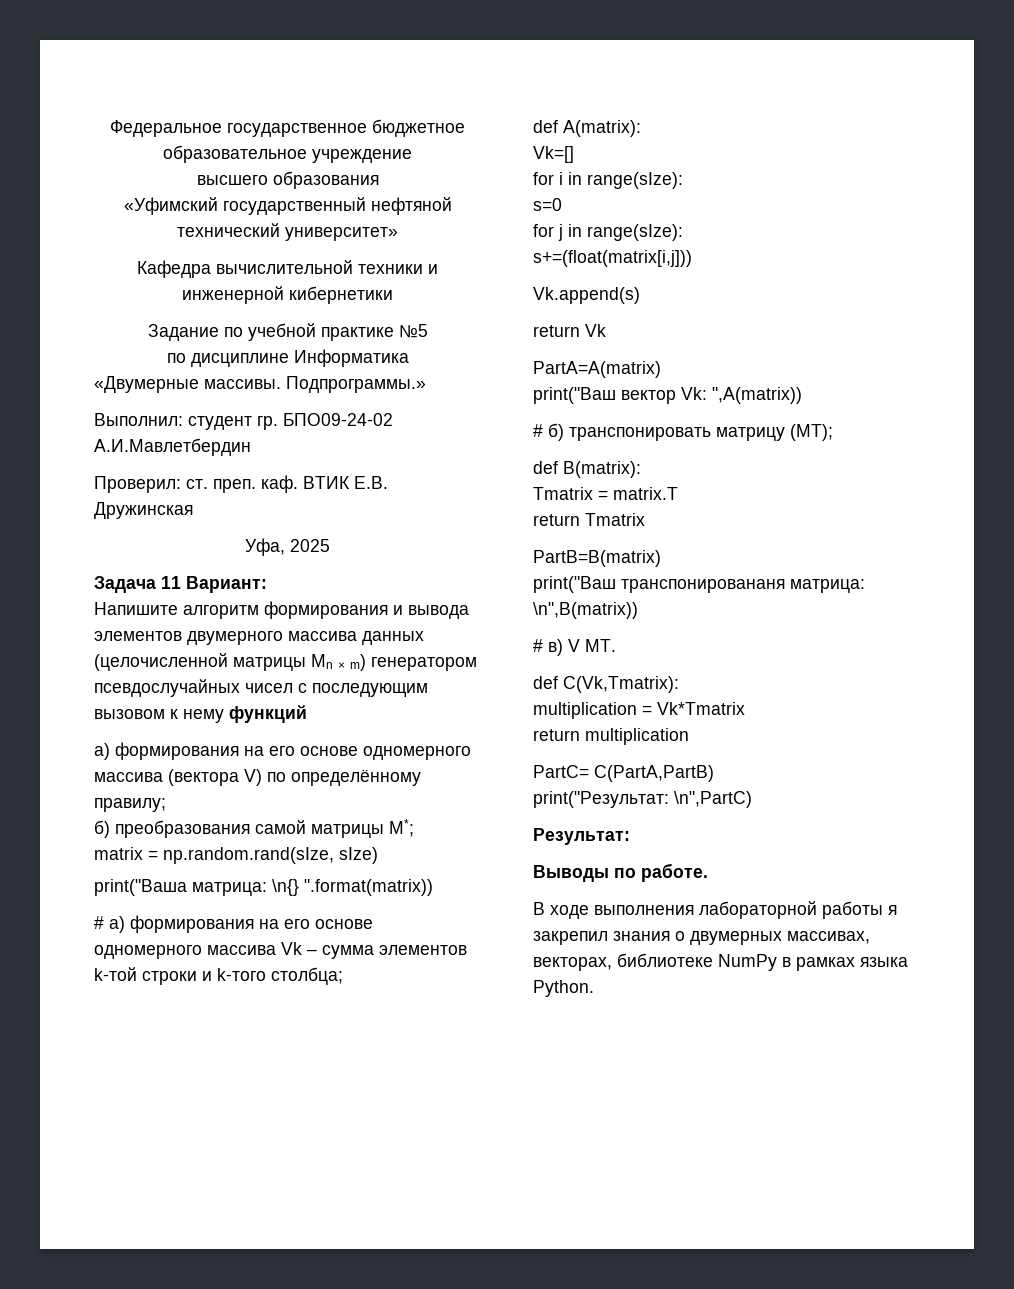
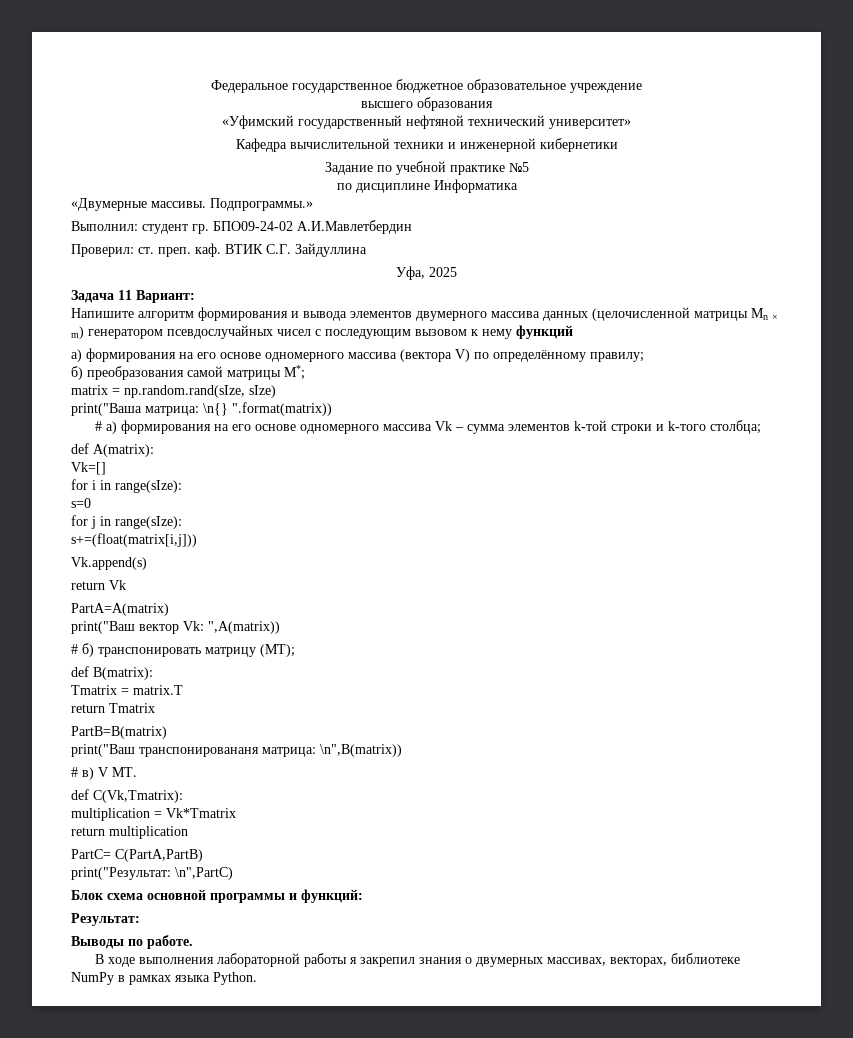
- ВТИК Е.В. Дружинская
+ ВТИК С.Г. Зайдуллина
+ Блок схема основной программы и функций:

